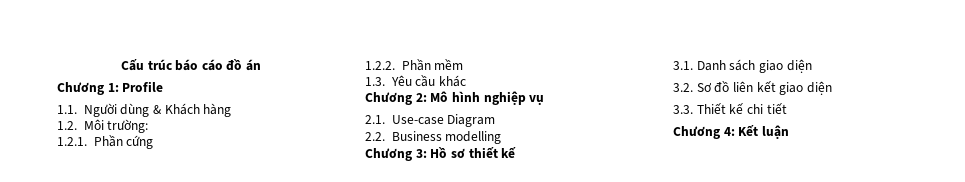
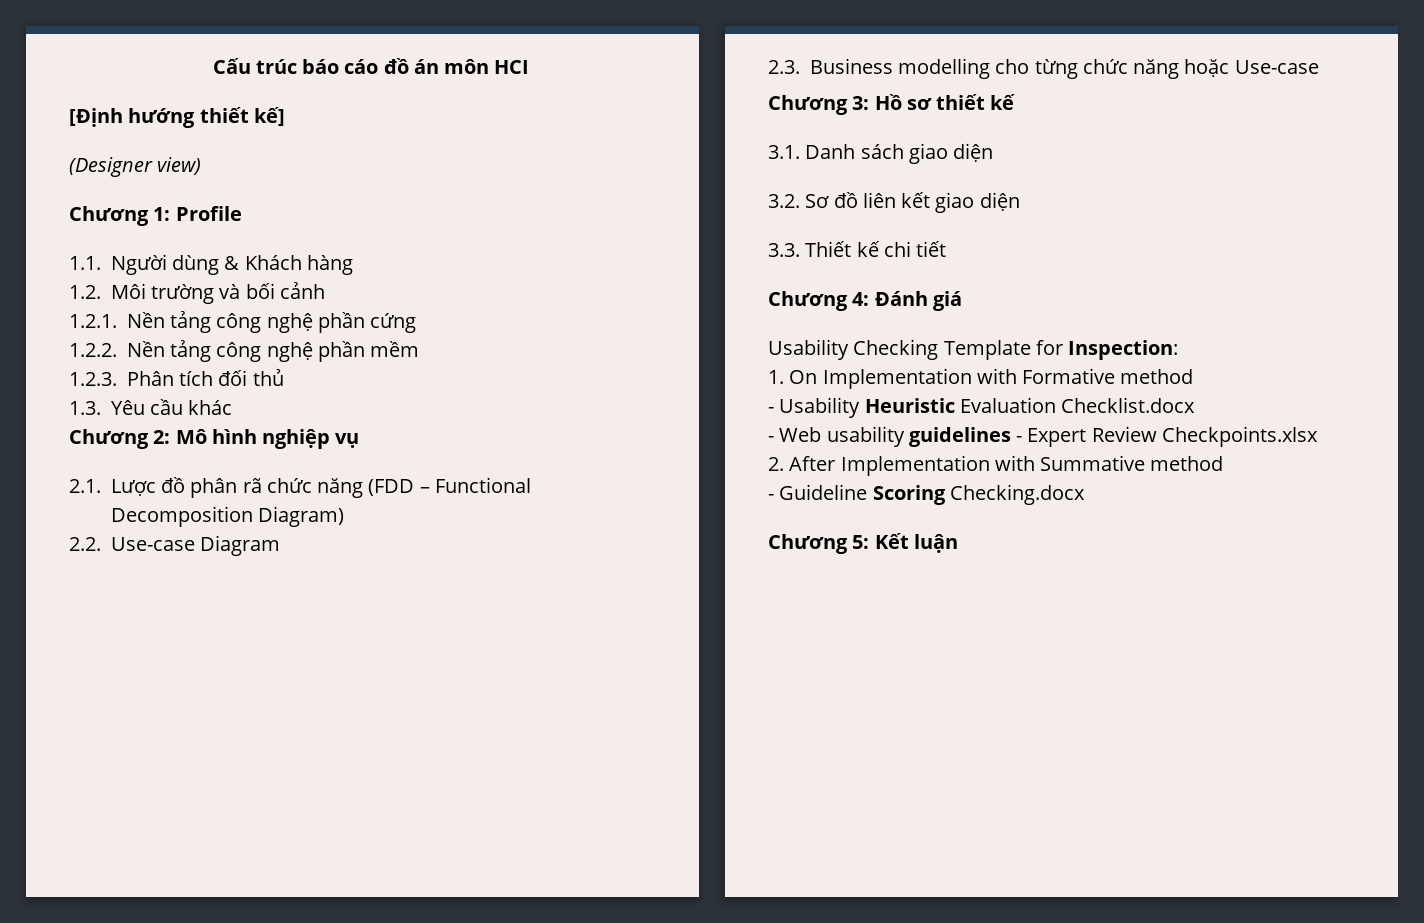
- Cấu trúc báo cáo đồ án
+ Cấu trúc báo cáo đồ án môn HCI
+ [Định hướng thiết kế]
+ (Designer view)
- 1.2. Môi trường:
- 1.2.1. Phần cứng
- 1.2.2. Phần mềm
+ 1.2. Môi trường và bối cảnh
+ 1.2.1. Nền tảng công nghệ phần cứng
+ 1.2.2. Nền tảng công nghệ phần mềm
+ 1.2.3. Phân tích đối thủ
- 2.1. Use-case Diagram
+ 2.1. Lược đồ phân rã chức năng (FDD – Functional Decomposition Diagram)
+ 2.2. Use-case Diagram
- 2.2. Business modelling
+ 2.3. Business modelling cho từng chức năng hoặc Use-case
- Chương 4: Kết luận
+ Chương 4: Đánh giá
+ Usability Checking Template for Inspection:
+ 1. On Implementation with Formative method
+ - Usability Heuristic Evaluation Checklist.docx
+ - Web usability guidelines - Expert Review Checkpoints.xlsx
+ 2. After Implementation with Summative method
+ - Guideline Scoring Checking.docx
+ Chương 5: Kết luận

